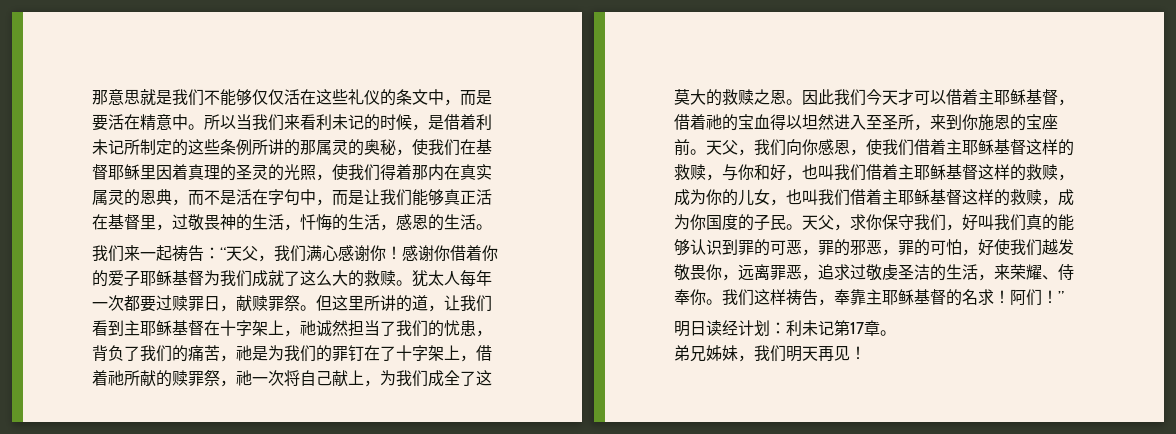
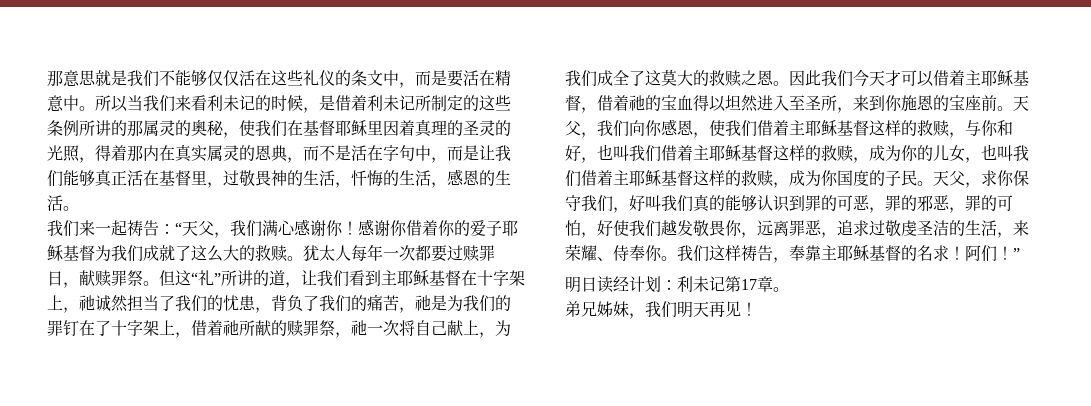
- 所以当我们来看利未记的时候，是借着利未记所制定的这些条例所讲的那属灵的奥秘，使我们在基督耶稣里因着真理的圣灵的光照，使我们得着那内在真实属灵的恩典，而不是活在字句中，而是让我们能够真正活在基督里，过敬畏神的生活，忏悔的生活，感恩的生活。
+ 所以当我们来看利未记的时候，是借着利未记所制定的这些条例所讲的那属灵的奥秘，使我们在基督耶稣里因着真理的圣灵的光照，得着那内在真实属灵的恩典，而不是活在字句中，而是让我们能够真正活在基督里，过敬畏神的生活，忏悔的生活，感恩的生活。
- 但这里所讲的道，让我们看到主耶稣基督在十字架上，祂诚然担当了我们的忧患，背负了我们的痛苦，祂是为我们的罪钉在了十字架上，借着祂所献的赎罪祭，祂一次将自己献上，为我们成全了这莫大的救赎之恩。
+ 但这“礼”所讲的道，让我们看到主耶稣基督在十字架上，祂诚然担当了我们的忧患，背负了我们的痛苦，祂是为我们的罪钉在了十字架上，借着祂所献的赎罪祭，祂一次将自己献上，为我们成全了这莫大的救赎之恩。

